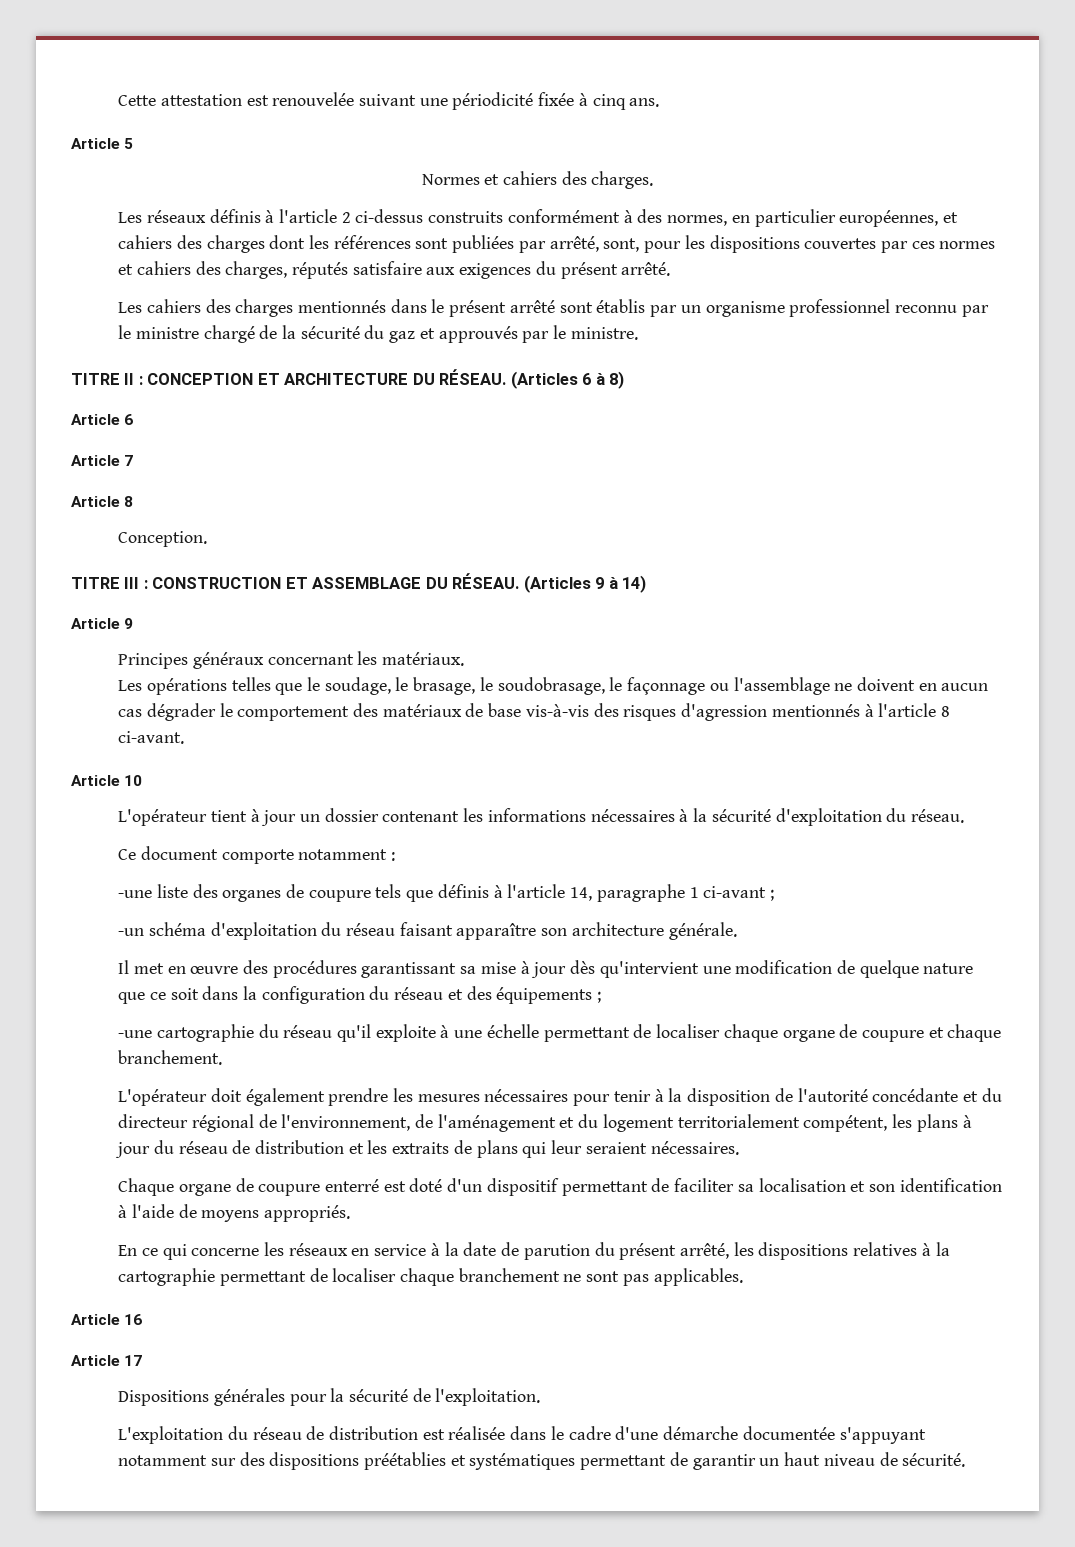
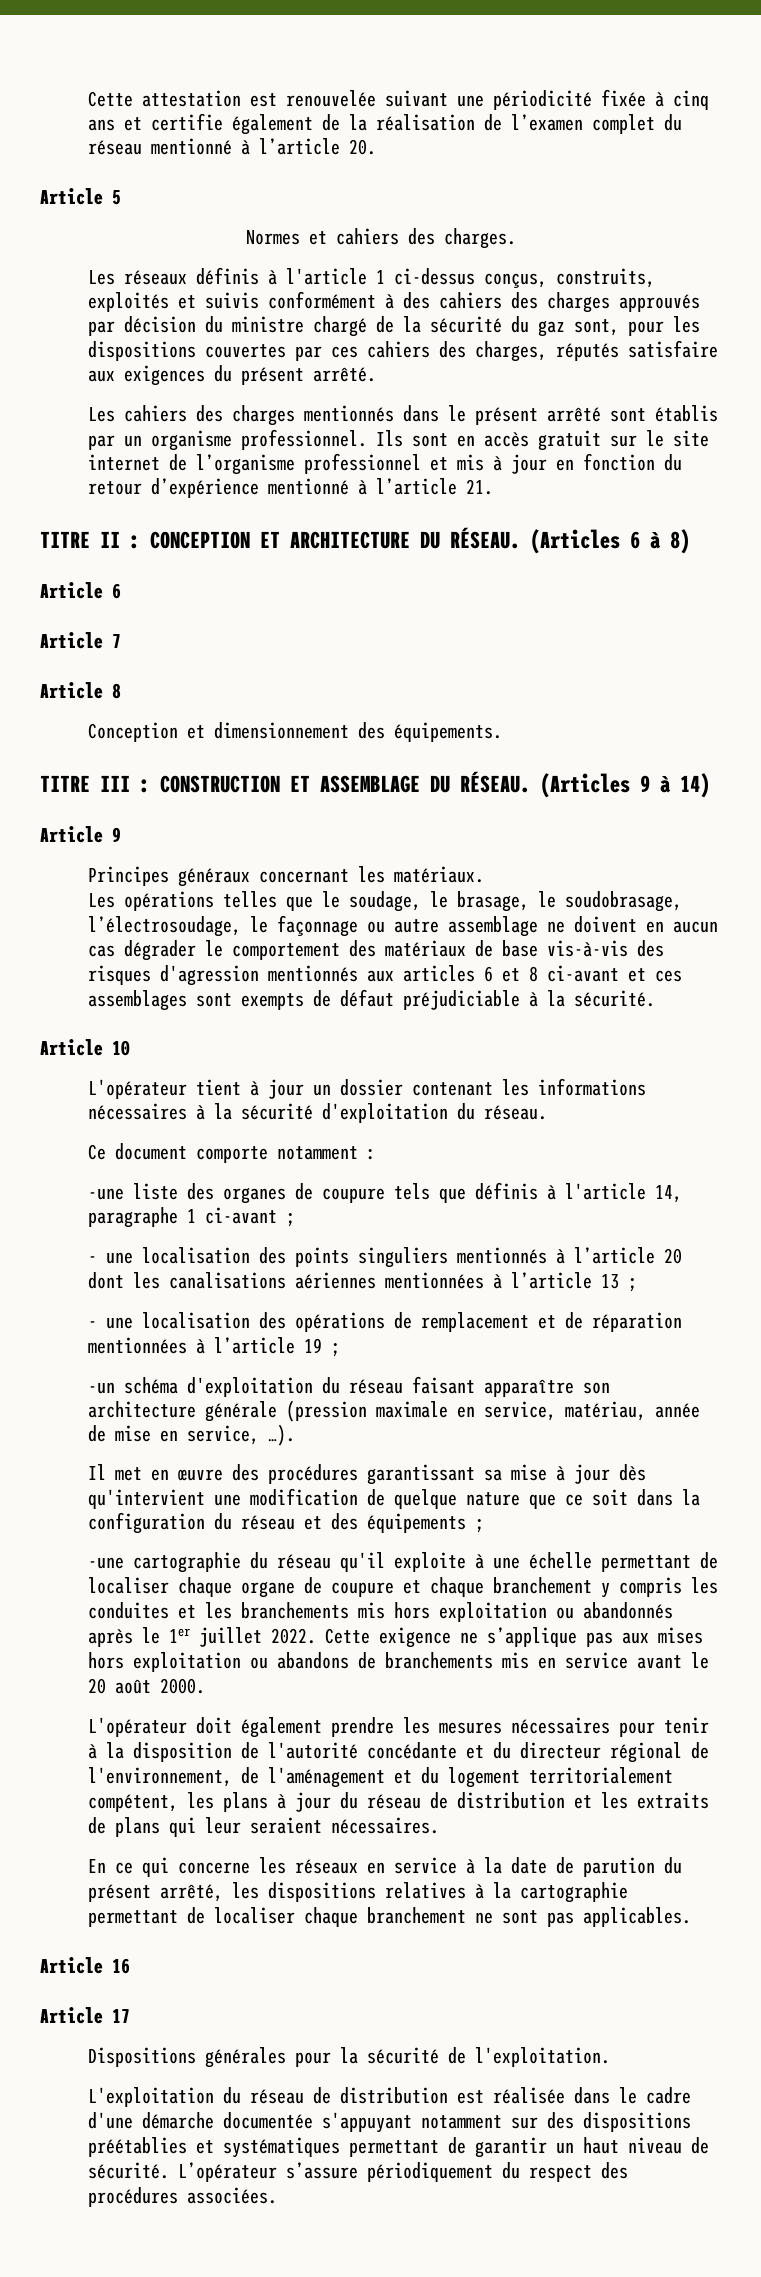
- Cette attestation est renouvelée suivant une périodicité fixée à cinq ans.
+ Cette attestation est renouvelée suivant une périodicité fixée à cinq ans et certifie également de la réalisation de l’examen complet du réseau mentionné à l’article 20.
- Les réseaux définis à l'article 2 ci-dessus construits conformément à des normes, en particulier européennes, et cahiers des charges dont les références sont publiées par arrêté, sont, pour les dispositions couvertes par ces normes et cahiers des charges, réputés satisfaire aux exigences du présent arrêté.
+ Les réseaux définis à l'article 1 ci-dessus conçus, construits, exploités et suivis conformément à des cahiers des charges approuvés par décision du ministre chargé de la sécurité du gaz sont, pour les dispositions couvertes par ces cahiers des charges, réputés satisfaire aux exigences du présent arrêté.
- Les cahiers des charges mentionnés dans le présent arrêté sont établis par un organisme professionnel reconnu par le ministre chargé de la sécurité du gaz et approuvés par le ministre.
+ Les cahiers des charges mentionnés dans le présent arrêté sont établis par un organisme professionnel. Ils sont en accès gratuit sur le site internet de l’organisme professionnel et mis à jour en fonction du retour d’expérience mentionné à l’article 21.
- Conception.
+ Conception et dimensionnement des équipements.
- Les opérations telles que le soudage, le brasage, le soudobrasage, le façonnage ou l'assemblage ne doivent en aucun cas dégrader le comportement des matériaux de base vis-à-vis des risques d'agression mentionnés à l'article 8 ci-avant.
+ Les opérations telles que le soudage, le brasage, le soudobrasage, l’électrosoudage, le façonnage ou autre assemblage ne doivent en aucun cas dégrader le comportement des matériaux de base vis-à-vis des risques d'agression mentionnés aux articles 6 et 8 ci-avant et ces assemblages sont exempts de défaut préjudiciable à la sécurité.
+ - une localisation des points singuliers mentionnés à l’article 20 dont les canalisations aériennes mentionnées à l’article 13 ;
+ - une localisation des opérations de remplacement et de réparation mentionnées à l’article 19 ;
- -un schéma d'exploitation du réseau faisant apparaître son architecture générale.
+ -un schéma d'exploitation du réseau faisant apparaître son architecture générale (pression maximale en service, matériau, année de mise en service, …).
- -une cartographie du réseau qu'il exploite à une échelle permettant de localiser chaque organe de coupure et chaque branchement.
+ -une cartographie du réseau qu'il exploite à une échelle permettant de localiser chaque organe de coupure et chaque branchement y compris les conduites et les branchements mis hors exploitation ou abandonnés après le 1er juillet 2022. Cette exigence ne s’applique pas aux mises hors exploitation ou abandons de branchements mis en service avant le 20 août 2000.
- Chaque organe de coupure enterré est doté d'un dispositif permettant de faciliter sa localisation et son identification à l'aide de moyens appropriés.
+ L’opérateur s’assure périodiquement du respect des procédures associées.

